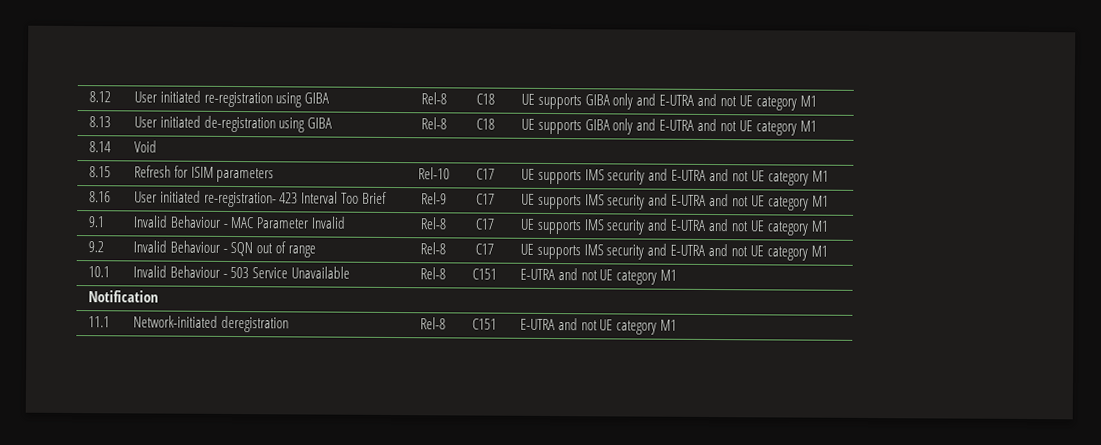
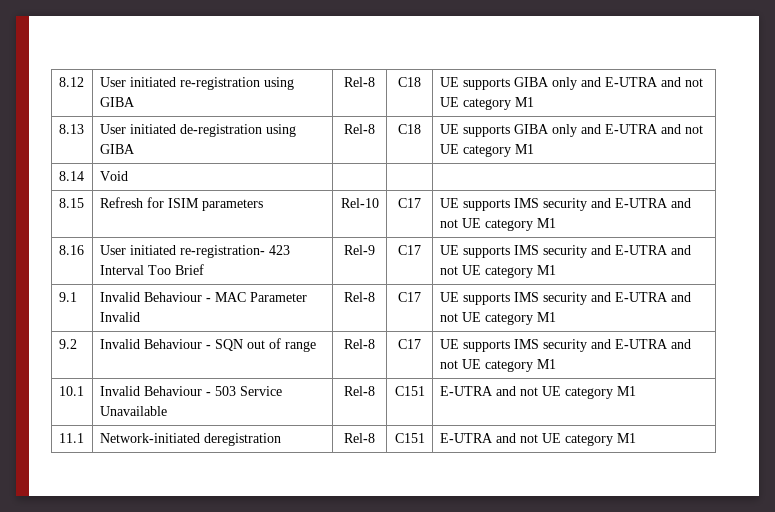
- Notification

